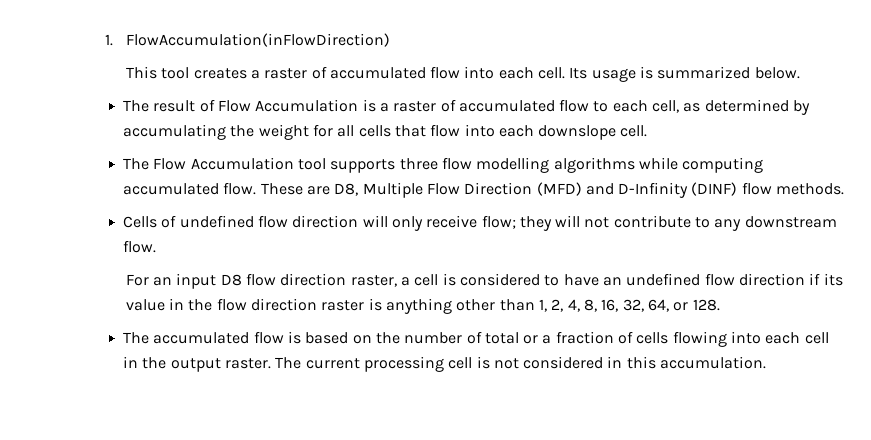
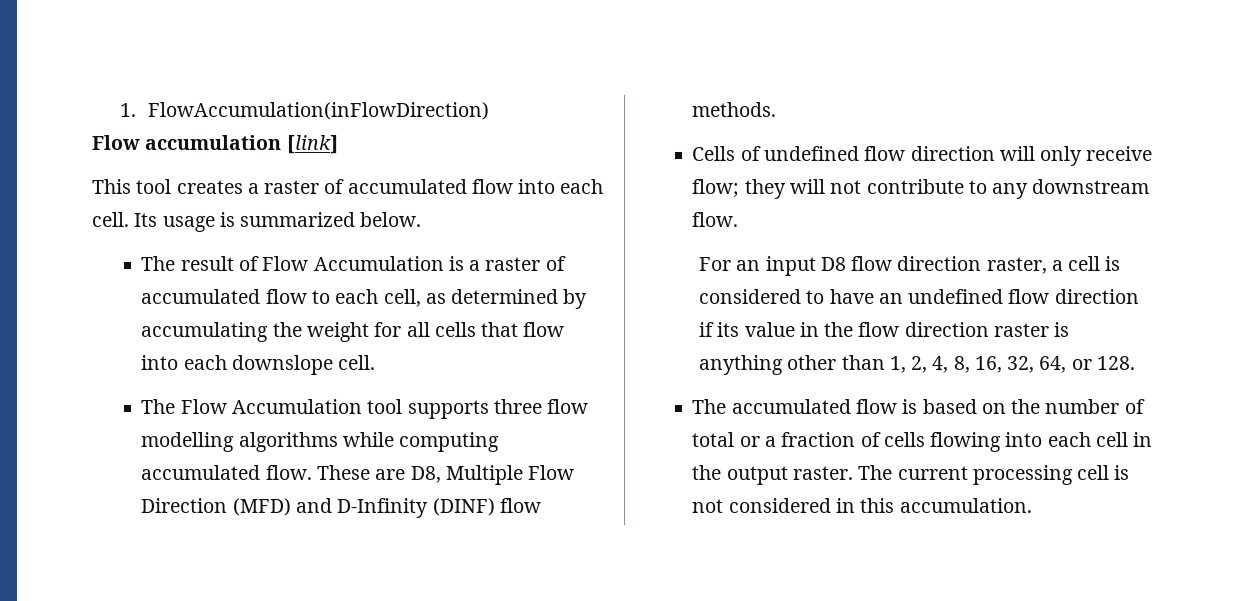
+ Flow accumulation [link]

